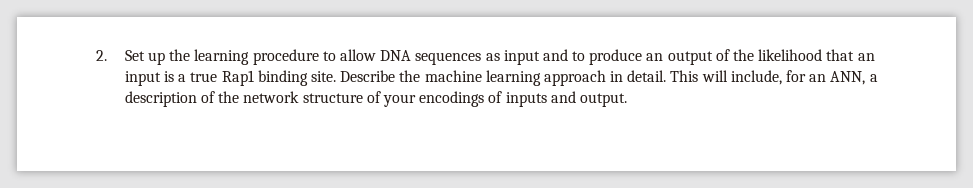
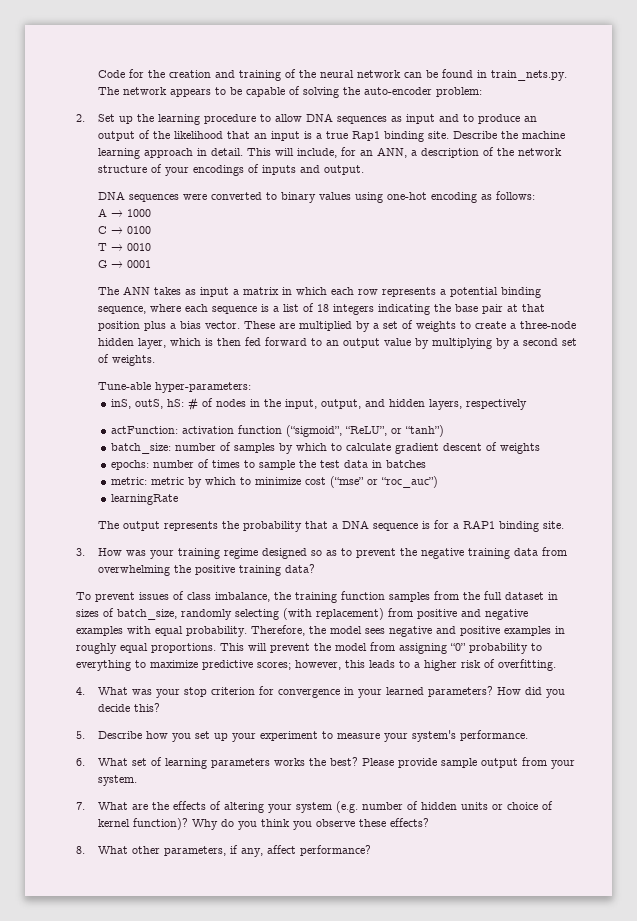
+ Code for the creation and training of the neural network can be found in train_nets.py. The network appears to be capable of solving the auto-encoder problem:
+ DNA sequences were converted to binary values using one-hot encoding as follows:
+ A → 1000
+ C → 0100
+ T → 0010
+ G → 0001
+ The ANN takes as input a matrix in which each row represents a potential binding sequence, where each sequence is a list of 18 integers indicating the base pair at that position plus a bias vector. These are multiplied by a set of weights to create a three-node hidden layer, which is then fed forward to an output value by multiplying by a second set of weights.
+ Tune-able hyper-parameters:
+ inS, outS, hS: # of nodes in the input, output, and hidden layers, respectively
+ actFunction: activation function (“sigmoid”, “ReLU”, or “tanh”)
+ batch_size: number of samples by which to calculate gradient descent of weights
+ epochs: number of times to sample the test data in batches
+ metric: metric by which to minimize cost (“mse” or “roc_auc”)
+ learningRate
+ The output represents the probability that a DNA sequence is for a RAP1 binding site.
+ 3. How was your training regime designed so as to prevent the negative training data from overwhelming the positive training data?
+ To prevent issues of class imbalance, the training function samples from the full dataset in sizes of batch_size, randomly selecting (with replacement) from positive and negative examples with equal probability. Therefore, the model sees negative and positive examples in roughly equal proportions. This will prevent the model from assigning “0” probability to everything to maximize predictive scores; however, this leads to a higher risk of overfitting.
+ 4. What was your stop criterion for convergence in your learned parameters? How did you decide this?
+ 5. Describe how you set up your experiment to measure your system's performance.
+ 6. What set of learning parameters works the best? Please provide sample output from your system.
+ 7. What are the effects of altering your system (e.g. number of hidden units or choice of kernel function)? Why do you think you observe these effects?
+ 8. What other parameters, if any, affect performance?

